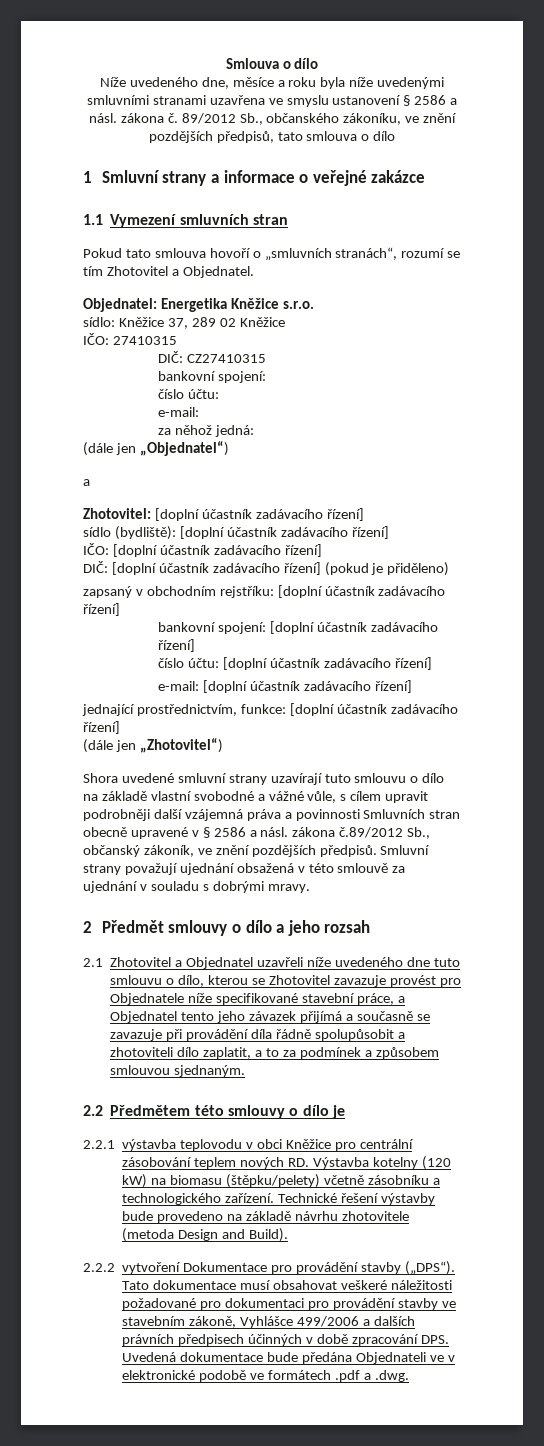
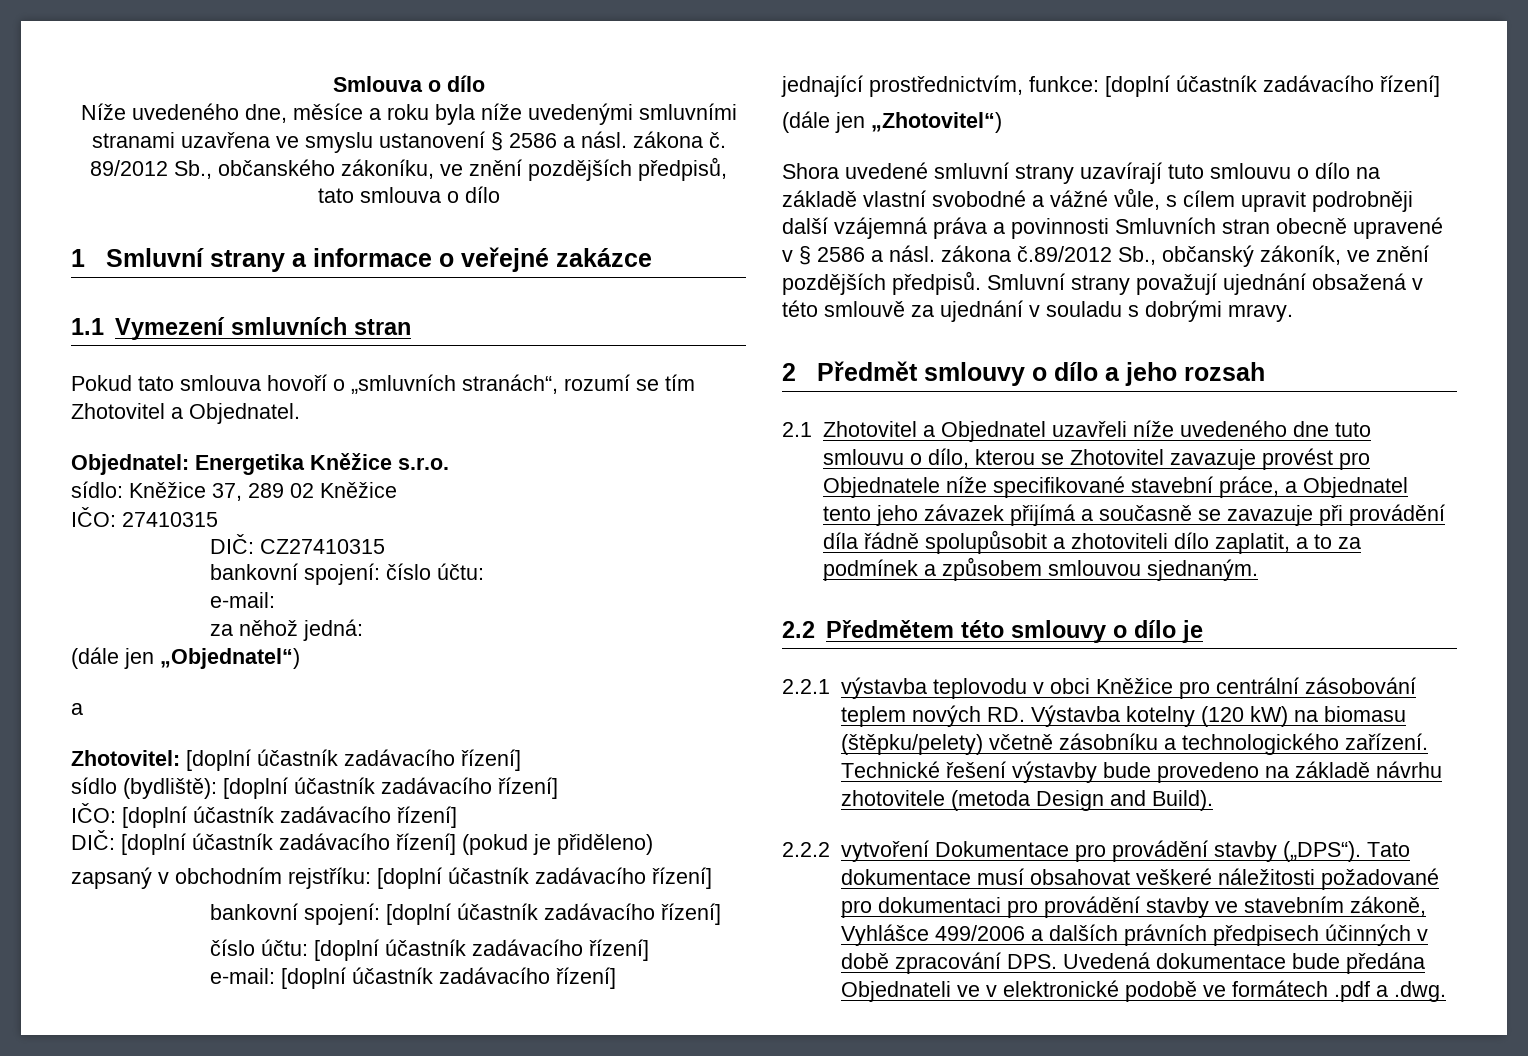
  DIČ: CZ27410315
- bankovní spojení:
- číslo účtu:
+ bankovní spojení: číslo účtu:

